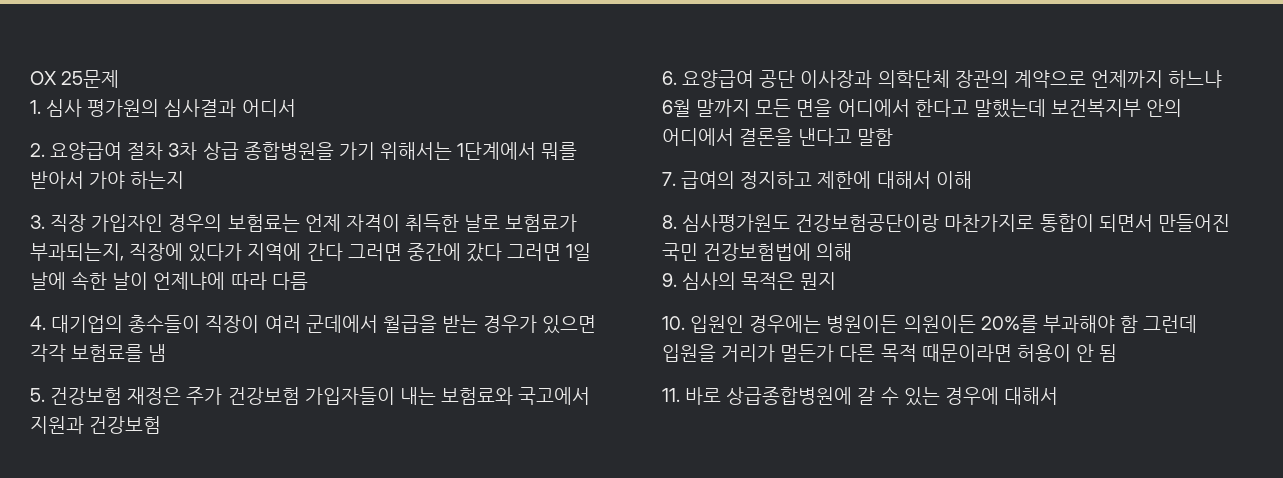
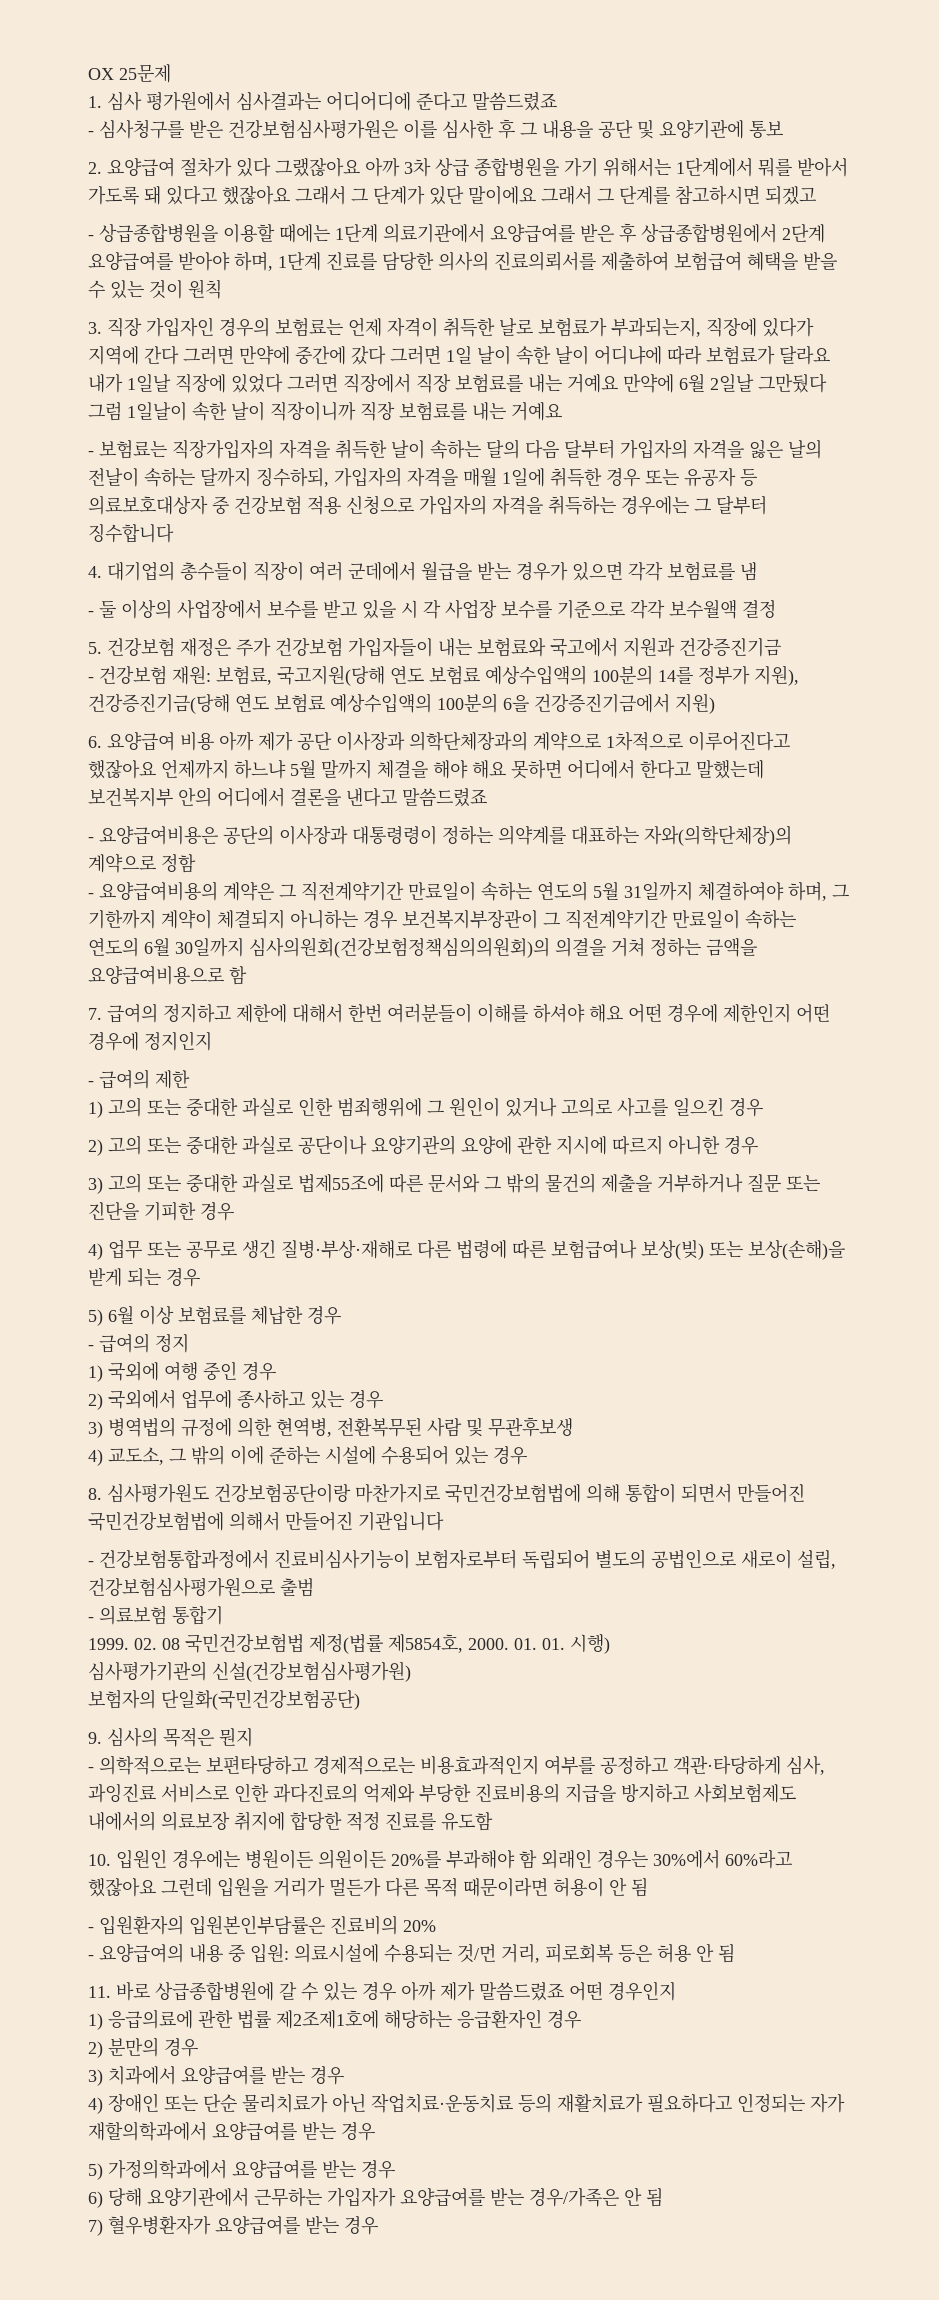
- 1. 심사 평가원의 심사결과 어디서
- 2. 요양급여 절차 3차 상급 종합병원을 가기 위해서는 1단계에서 뭐를 받아서 가야 하는지
+ 1. 심사 평가원에서 심사결과는 어디어디에 준다고 말씀드렸죠
+ - 심사청구를 받은 건강보험심사평가원은 이를 심사한 후 그 내용을 공단 및 요양기관에 통보
+ 2. 요양급여 절차가 있다 그랬잖아요 아까 3차 상급 종합병원을 가기 위해서는 1단계에서 뭐를 받아서 가도록 돼 있다고 했잖아요 그래서 그 단계가 있단 말이에요 그래서 그 단계를 참고하시면 되겠고
+ - 상급종합병원을 이용할 때에는 1단계 의료기관에서 요양급여를 받은 후 상급종합병원에서 2단계 요양급여를 받아야 하며, 1단계 진료를 담당한 의사의 진료의뢰서를 제출하여 보험급여 혜택을 받을 수 있는 것이 원칙
- 3. 직장 가입자인 경우의 보험료는 언제 자격이 취득한 날로 보험료가 부과되는지, 직장에 있다가 지역에 간다 그러면 중간에 갔다 그러면 1일 날에 속한 날이 언제냐에 따라 다름
+ 3. 직장 가입자인 경우의 보험료는 언제 자격이 취득한 날로 보험료가 부과되는지, 직장에 있다가 지역에 간다 그러면 만약에 중간에 갔다 그러면 1일 날이 속한 날이 어디냐에 따라 보험료가 달라요 내가 1일날 직장에 있었다 그러면 직장에서 직장 보험료를 내는 거예요 만약에 6월 2일날 그만뒀다 그럼 1일날이 속한 날이 직장이니까 직장 보험료를 내는 거예요
+ - 보험료는 직장가입자의 자격을 취득한 날이 속하는 달의 다음 달부터 가입자의 자격을 잃은 날의 전날이 속하는 달까지 징수하되, 가입자의 자격을 매월 1일에 취득한 경우 또는 유공자 등 의료보호대상자 중 건강보험 적용 신청으로 가입자의 자격을 취득하는 경우에는 그 달부터 징수합니다
+ - 둘 이상의 사업장에서 보수를 받고 있을 시 각 사업장 보수를 기준으로 각각 보수월액 결정
- 5. 건강보험 재정은 주가 건강보험 가입자들이 내는 보험료와 국고에서 지원과 건강보험
- 6. 요양급여 공단 이사장과 의학단체 장관의 계약으로 언제까지 하느냐 6월 말까지 모든 면을 어디에서 한다고 말했는데 보건복지부 안의 어디에서 결론을 낸다고 말함
+ 5. 건강보험 재정은 주가 건강보험 가입자들이 내는 보험료와 국고에서 지원과 건강증진기금
+ - 건강보험 재원: 보험료, 국고지원(당해 연도 보험료 예상수입액의 100분의 14를 정부가 지원), 건강증진기금(당해 연도 보험료 예상수입액의 100분의 6을 건강증진기금에서 지원)
+ 6. 요양급여 비용 아까 제가 공단 이사장과 의학단체장과의 계약으로 1차적으로 이루어진다고 했잖아요 언제까지 하느냐 5월 말까지 체결을 해야 해요 못하면 어디에서 한다고 말했는데 보건복지부 안의 어디에서 결론을 낸다고 말씀드렸죠
+ - 요양급여비용은 공단의 이사장과 대통령령이 정하는 의약계를 대표하는 자와(의학단체장)의 계약으로 정함
+ - 요양급여비용의 계약은 그 직전계약기간 만료일이 속하는 연도의 5월 31일까지 체결하여야 하며, 그 기한까지 계약이 체결되지 아니하는 경우 보건복지부장관이 그 직전계약기간 만료일이 속하는 연도의 6월 30일까지 심사의원회(건강보험정책심의의원회)의 의결을 거쳐 정하는 금액을 요양급여비용으로 함
- 7. 급여의 정지하고 제한에 대해서 이해
+ 7. 급여의 정지하고 제한에 대해서 한번 여러분들이 이해를 하셔야 해요 어떤 경우에 제한인지 어떤 경우에 정지인지
+ - 급여의 제한
+ 1) 고의 또는 중대한 과실로 인한 범죄행위에 그 원인이 있거나 고의로 사고를 일으킨 경우
+ 2) 고의 또는 중대한 과실로 공단이나 요양기관의 요양에 관한 지시에 따르지 아니한 경우
+ 3) 고의 또는 중대한 과실로 법제55조에 따른 문서와 그 밖의 물건의 제출을 거부하거나 질문 또는 진단을 기피한 경우
+ 4) 업무 또는 공무로 생긴 질병·부상·재해로 다른 법령에 따른 보험급여나 보상(빚) 또는 보상(손해)을 받게 되는 경우
+ 5) 6월 이상 보험료를 체납한 경우
+ - 급여의 정지
+ 1) 국외에 여행 중인 경우
+ 2) 국외에서 업무에 종사하고 있는 경우
+ 3) 병역법의 규정에 의한 현역병, 전환복무된 사람 및 무관후보생
+ 4) 교도소, 그 밖의 이에 준하는 시설에 수용되어 있는 경우
- 8. 심사평가원도 건강보험공단이랑 마찬가지로 통합이 되면서 만들어진 국민 건강보험법에 의해
+ 8. 심사평가원도 건강보험공단이랑 마찬가지로 국민건강보험법에 의해 통합이 되면서 만들어진 국민건강보험법에 의해서 만들어진 기관입니다
+ - 건강보험통합과정에서 진료비심사기능이 보험자로부터 독립되어 별도의 공법인으로 새로이 설립, 건강보험심사평가원으로 출범
+ - 의료보험 통합기
+ 1999. 02. 08 국민건강보험법 제정(법률 제5854호, 2000. 01. 01. 시행)
+ 심사평가기관의 신설(건강보험심사평가원)
+ 보험자의 단일화(국민건강보험공단)
  9. 심사의 목적은 뭔지
+ - 의학적으로는 보편타당하고 경제적으로는 비용효과적인지 여부를 공정하고 객관·타당하게 심사, 과잉진료 서비스로 인한 과다진료의 억제와 부당한 진료비용의 지급을 방지하고 사회보험제도 내에서의 의료보장 취지에 합당한 적정 진료를 유도함
- 10. 입원인 경우에는 병원이든 의원이든 20%를 부과해야 함 그런데 입원을 거리가 멀든가 다른 목적 때문이라면 허용이 안 됨
+ 10. 입원인 경우에는 병원이든 의원이든 20%를 부과해야 함 외래인 경우는 30%에서 60%라고 했잖아요 그런데 입원을 거리가 멀든가 다른 목적 때문이라면 허용이 안 됨
+ - 입원환자의 입원본인부담률은 진료비의 20%
+ - 요양급여의 내용 중 입원: 의료시설에 수용되는 것/먼 거리, 피로회복 등은 허용 안 됨
- 11. 바로 상급종합병원에 갈 수 있는 경우에 대해서
+ 11. 바로 상급종합병원에 갈 수 있는 경우 아까 제가 말씀드렸죠 어떤 경우인지
+ 1) 응급의료에 관한 법률 제2조제1호에 해당하는 응급환자인 경우
+ 2) 분만의 경우
+ 3) 치과에서 요양급여를 받는 경우
+ 4) 장애인 또는 단순 물리치료가 아닌 작업치료·운동치료 등의 재활치료가 필요하다고 인정되는 자가 재할의학과에서 요양급여를 받는 경우
+ 5) 가정의학과에서 요양급여를 받는 경우
+ 6) 당해 요양기관에서 근무하는 가입자가 요양급여를 받는 경우/가족은 안 됨
+ 7) 혈우병환자가 요양급여를 받는 경우

